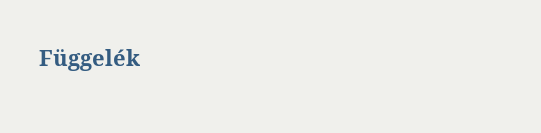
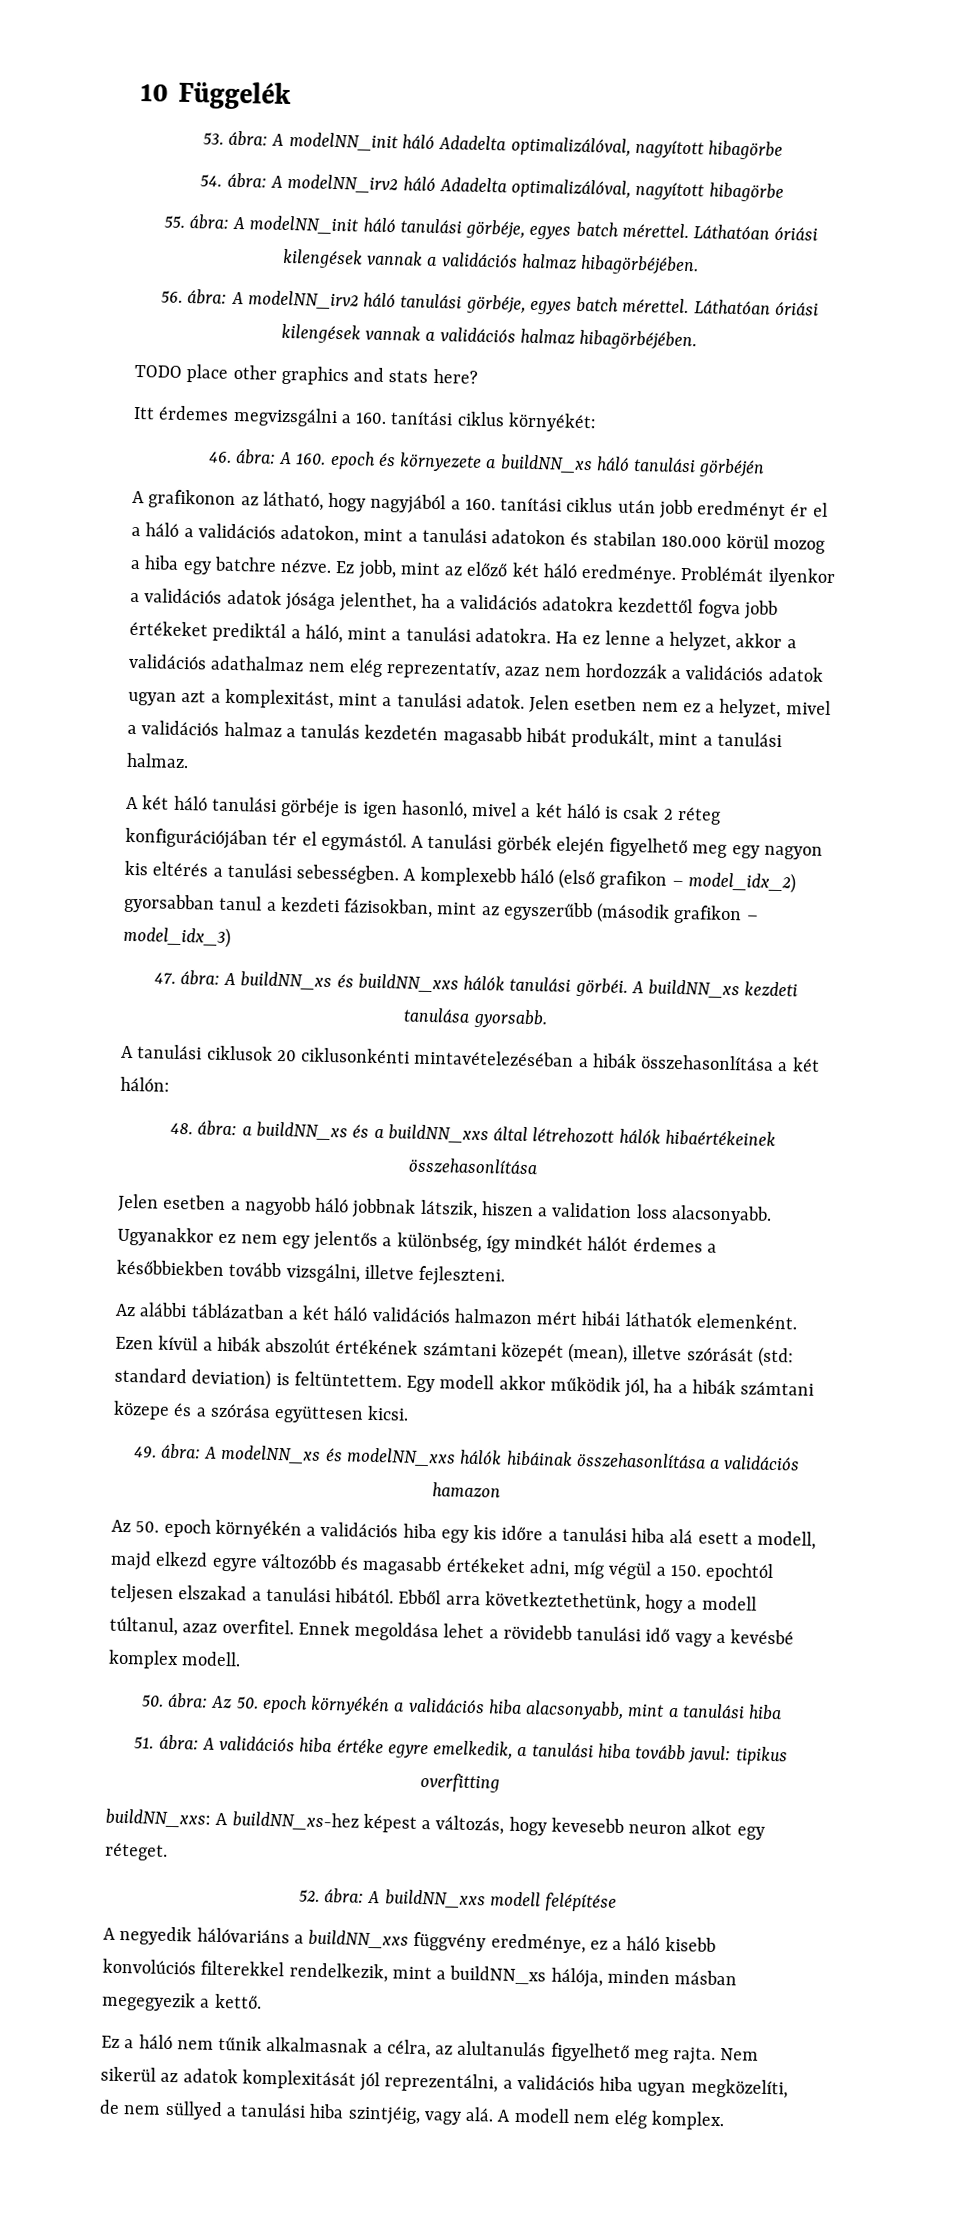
- Függelék
+ 10 Függelék
+ 53. ábra: A modelNN_init háló Adadelta optimalizálóval, nagyított hibagörbe
+ 54. ábra: A modelNN_irv2 háló Adadelta optimalizálóval, nagyított hibagörbe
+ 55. ábra: A modelNN_init háló tanulási görbéje, egyes batch mérettel. Láthatóan óriási kilengések vannak a validációs halmaz hibagörbéjében.
+ 56. ábra: A modelNN_irv2 háló tanulási görbéje, egyes batch mérettel. Láthatóan óriási kilengések vannak a validációs halmaz hibagörbéjében.
+ TODO place other graphics and stats here?
+ Itt érdemes megvizsgálni a 160. tanítási ciklus környékét:
+ 46. ábra: A 160. epoch és környezete a buildNN_xs háló tanulási görbéjén
+ A grafikonon az látható, hogy nagyjából a 160. tanítási ciklus után jobb eredményt ér el a háló a validációs adatokon, mint a tanulási adatokon és stabilan 180.000 körül mozog a hiba egy batchre nézve. Ez jobb, mint az előző két háló eredménye. Problémát ilyenkor a validációs adatok jósága jelenthet, ha a validációs adatokra kezdettől fogva jobb értékeket prediktál a háló, mint a tanulási adatokra. Ha ez lenne a helyzet, akkor a validációs adathalmaz nem elég reprezentatív, azaz nem hordozzák a validációs adatok ugyan azt a komplexitást, mint a tanulási adatok. Jelen esetben nem ez a helyzet, mivel a validációs halmaz a tanulás kezdetén magasabb hibát produkált, mint a tanulási halmaz.
+ A két háló tanulási görbéje is igen hasonló, mivel a két háló is csak 2 réteg konfigurációjában tér el egymástól. A tanulási görbék elején figyelhető meg egy nagyon kis eltérés a tanulási sebességben. A komplexebb háló (első grafikon – model_idx_2) gyorsabban tanul a kezdeti fázisokban, mint az egyszerűbb (második grafikon – model_idx_3)
+ 47. ábra: A buildNN_xs és buildNN_xxs hálók tanulási görbéi. A buildNN_xs kezdeti tanulása gyorsabb.
+ A tanulási ciklusok 20 ciklusonkénti mintavételezéséban a hibák összehasonlítása a két hálón:
+ 48. ábra: a buildNN_xs és a buildNN_xxs által létrehozott hálók hibaértékeinek összehasonlítása
+ Jelen esetben a nagyobb háló jobbnak látszik, hiszen a validation loss alacsonyabb. Ugyanakkor ez nem egy jelentős a különbség, így mindkét hálót érdemes a későbbiekben tovább vizsgálni, illetve fejleszteni.
+ Az alábbi táblázatban a két háló validációs halmazon mért hibái láthatók elemenként. Ezen kívül a hibák abszolút értékének számtani közepét (mean), illetve szórását (std: standard deviation) is feltüntettem. Egy modell akkor működik jól, ha a hibák számtani közepe és a szórása együttesen kicsi.
+ 49. ábra: A modelNN_xs és modelNN_xxs hálók hibáinak összehasonlítása a validációs hamazon
+ Az 50. epoch környékén a validációs hiba egy kis időre a tanulási hiba alá esett a modell, majd elkezd egyre változóbb és magasabb értékeket adni, míg végül a 150. epochtól teljesen elszakad a tanulási hibától. Ebből arra következtethetünk, hogy a modell túltanul, azaz overfitel. Ennek megoldása lehet a rövidebb tanulási idő vagy a kevésbé komplex modell.
+ 50. ábra: Az 50. epoch környékén a validációs hiba alacsonyabb, mint a tanulási hiba
+ 51. ábra: A validációs hiba értéke egyre emelkedik, a tanulási hiba tovább javul: tipikus overfitting
+ buildNN_xxs: A buildNN_xs-hez képest a változás, hogy kevesebb neuron alkot egy réteget.
+ 52. ábra: A buildNN_xxs modell felépítése
+ A negyedik hálóvariáns a buildNN_xxs függvény eredménye, ez a háló kisebb konvolúciós filterekkel rendelkezik, mint a buildNN_xs hálója, minden másban megegyezik a kettő.
+ Ez a háló nem tűnik alkalmasnak a célra, az alultanulás figyelhető meg rajta. Nem sikerül az adatok komplexitását jól reprezentálni, a validációs hiba ugyan megközelíti, de nem süllyed a tanulási hiba szintjéig, vagy alá. A modell nem elég komplex.

